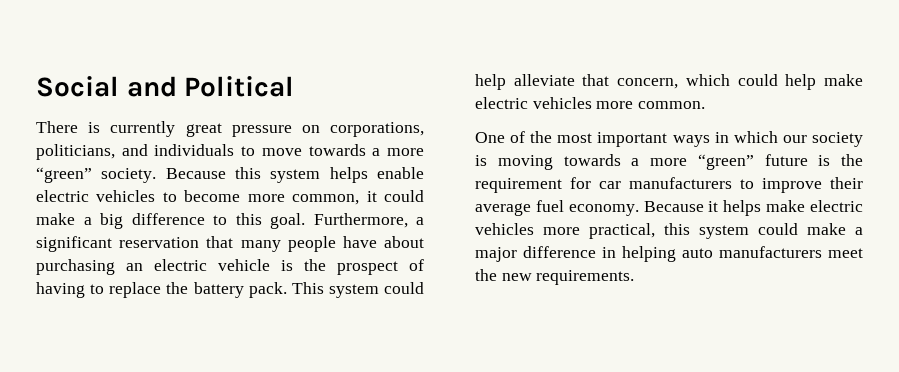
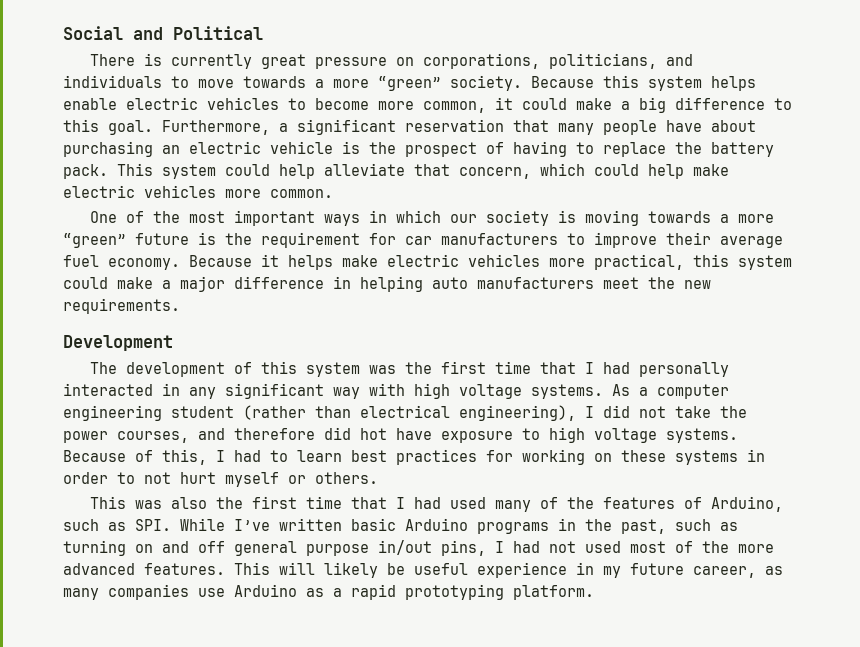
+ Development
+ The development of this system was the first time that I had personally interacted in any significant way with high voltage systems. As a computer engineering student (rather than electrical engineering), I did not take the power courses, and therefore did hot have exposure to high voltage systems. Because of this, I had to learn best practices for working on these systems in order to not hurt myself or others.
+ This was also the first time that I had used many of the features of Arduino, such as SPI. While I’ve written basic Arduino programs in the past, such as turning on and off general purpose in/out pins, I had not used most of the more advanced features. This will likely be useful experience in my future career, as many companies use Arduino as a rapid prototyping platform.

